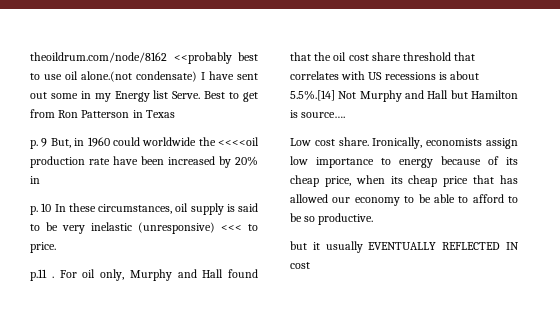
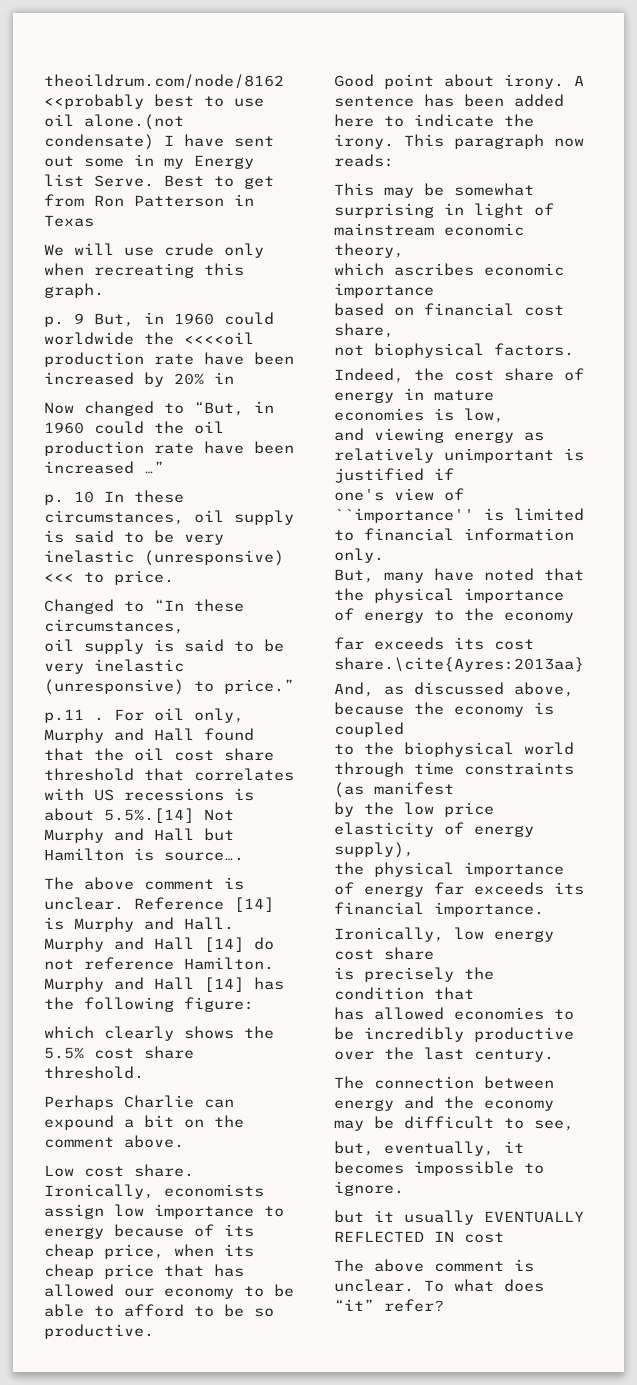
+ We will use crude only when recreating this graph.
+ Now changed to “But, in 1960 could the oil production rate have been increased …”
+ Changed to “In these circumstances,
+ oil supply is said to be very inelastic (unresponsive) to price.”
+ The above comment is unclear. Reference [14] is Murphy and Hall. Murphy and Hall [14] do not reference Hamilton. Murphy and Hall [14] has the following figure:
+ which clearly shows the 5.5% cost share threshold.
+ Perhaps Charlie can expound a bit on the comment above.
+ Good point about irony. A sentence has been added here to indicate the irony. This paragraph now reads:
+ This may be somewhat surprising in light of mainstream economic theory,
+ which ascribes economic importance
+ based on financial cost share,
+ not biophysical factors.
+ Indeed, the cost share of energy in mature economies is low,
+ and viewing energy as relatively unimportant is justified if
+ one's view of ``importance'' is limited to financial information only.
+ But, many have noted that the physical importance of energy to the economy
+ far exceeds its cost share.\cite{Ayres:2013aa}
+ And, as discussed above, because the economy is coupled
+ to the biophysical world through time constraints (as manifest
+ by the low price elasticity of energy supply),
+ the physical importance of energy far exceeds its financial importance.
+ Ironically, low energy cost share
+ is precisely the condition that
+ has allowed economies to be incredibly productive over the last century.
+ The connection between energy and the economy may be difficult to see,
+ but, eventually, it becomes impossible to ignore.
+ The above comment is unclear. To what does “it” refer?

